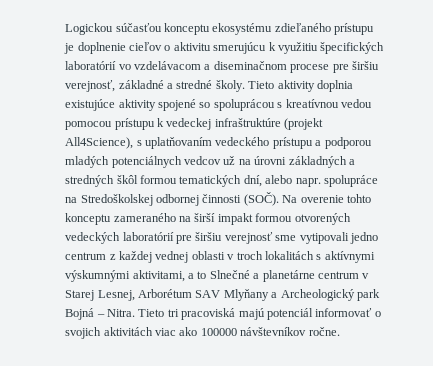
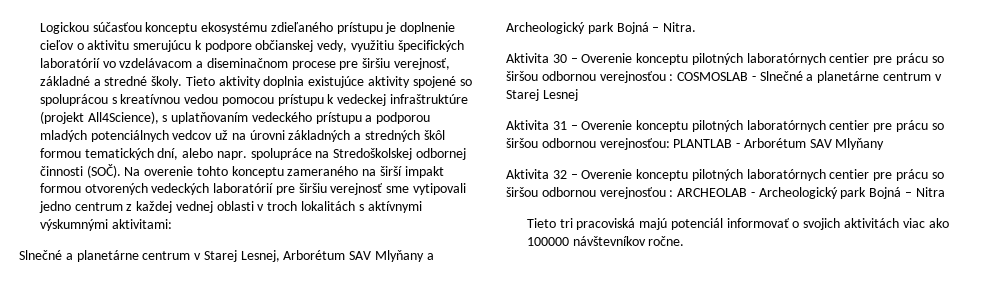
- Logickou súčasťou konceptu ekosystému zdieľaného prístupu je doplnenie cieľov o aktivitu smerujúcu k využitiu špecifických laboratórií vo vzdelávacom a diseminačnom procese pre širšiu verejnosť, základné a stredné školy.
+ Logickou súčasťou konceptu ekosystému zdieľaného prístupu je doplnenie cieľov o aktivitu smerujúcu k podpore občianskej vedy, využitiu špecifických laboratórií vo vzdelávacom a diseminačnom procese pre širšiu verejnosť, základné a stredné školy.
- Na overenie tohto konceptu zameraného na širší impakt formou otvorených vedeckých laboratórií pre širšiu verejnosť sme vytipovali jedno centrum z každej vednej oblasti v troch lokalitách s aktívnymi výskumnými aktivitami, a to Slnečné a planetárne centrum v Starej Lesnej, Arborétum SAV Mlyňany a Archeologický park Bojná – Nitra. Tieto tri pracoviská majú potenciál informovať o svojich aktivitách viac ako 100000 návštevníkov ročne.
+ Na overenie tohto konceptu zameraného na širší impakt formou otvorených vedeckých laboratórií pre širšiu verejnosť sme vytipovali jedno centrum z každej vednej oblasti v troch lokalitách s aktívnymi výskumnými aktivitami:
+ Slnečné a planetárne centrum v Starej Lesnej, Arborétum SAV Mlyňany a Archeologický park Bojná – Nitra.
+ Aktivita 30 – Overenie konceptu pilotných laboratórnych centier pre prácu so širšou odbornou verejnosťou : COSMOSLAB - Slnečné a planetárne centrum v Starej Lesnej
+ Aktivita 31 – Overenie konceptu pilotných laboratórnych centier pre prácu so širšou odbornou verejnosťou: PLANTLAB - Arborétum SAV Mlyňany
+ Aktivita 32 – Overenie konceptu pilotných laboratórnych centier pre prácu so širšou odbornou verejnosťou : ARCHEOLAB - Archeologický park Bojná – Nitra
+ Tieto tri pracoviská majú potenciál informovať o svojich aktivitách viac ako 100000 návštevníkov ročne.

